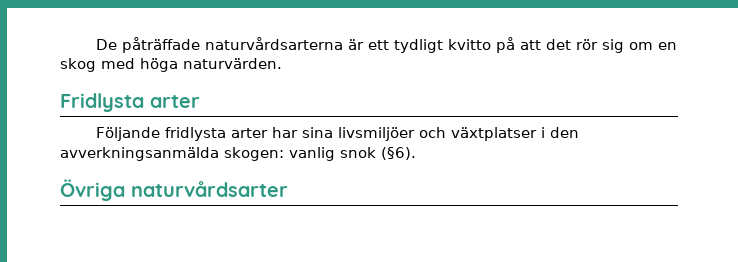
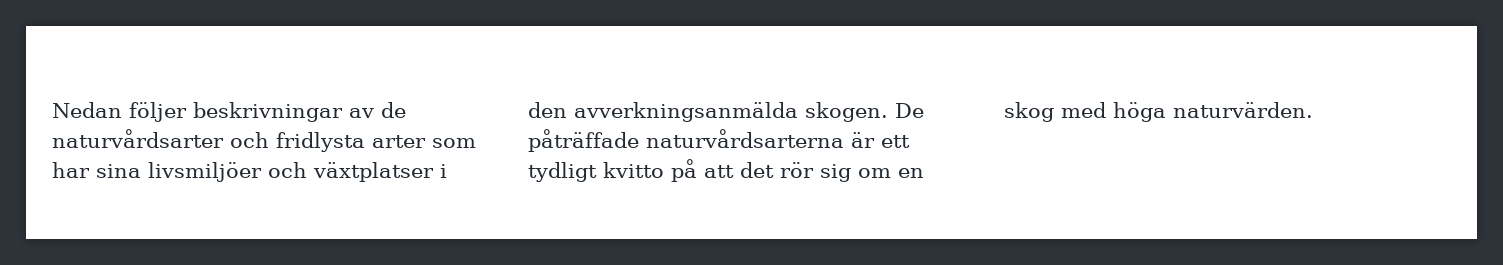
+ Nedan följer beskrivningar av de naturvårdsarter och fridlysta arter som har sina livsmiljöer och växtplatser i den avverkningsanmälda skogen.
- Fridlysta arter
- Följande fridlysta arter har sina livsmiljöer och växtplatser i den avverkningsanmälda skogen: vanlig snok (§6).
- Övriga naturvårdsarter

